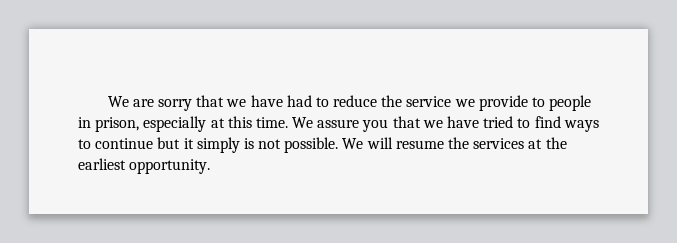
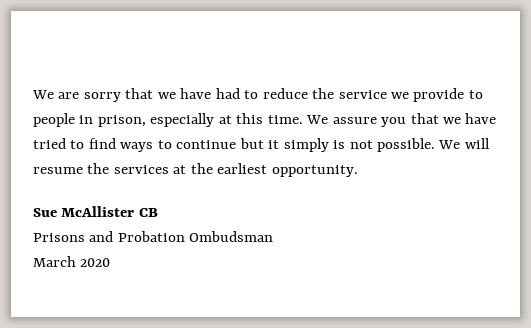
+ Sue McAllister CB
+ Prisons and Probation Ombudsman
+ March 2020

